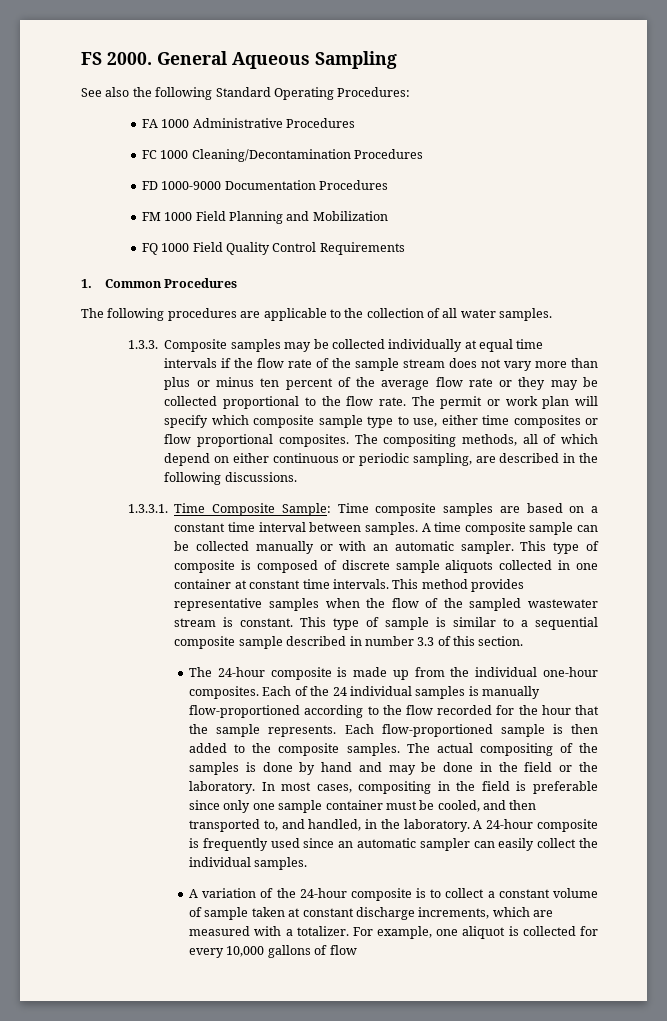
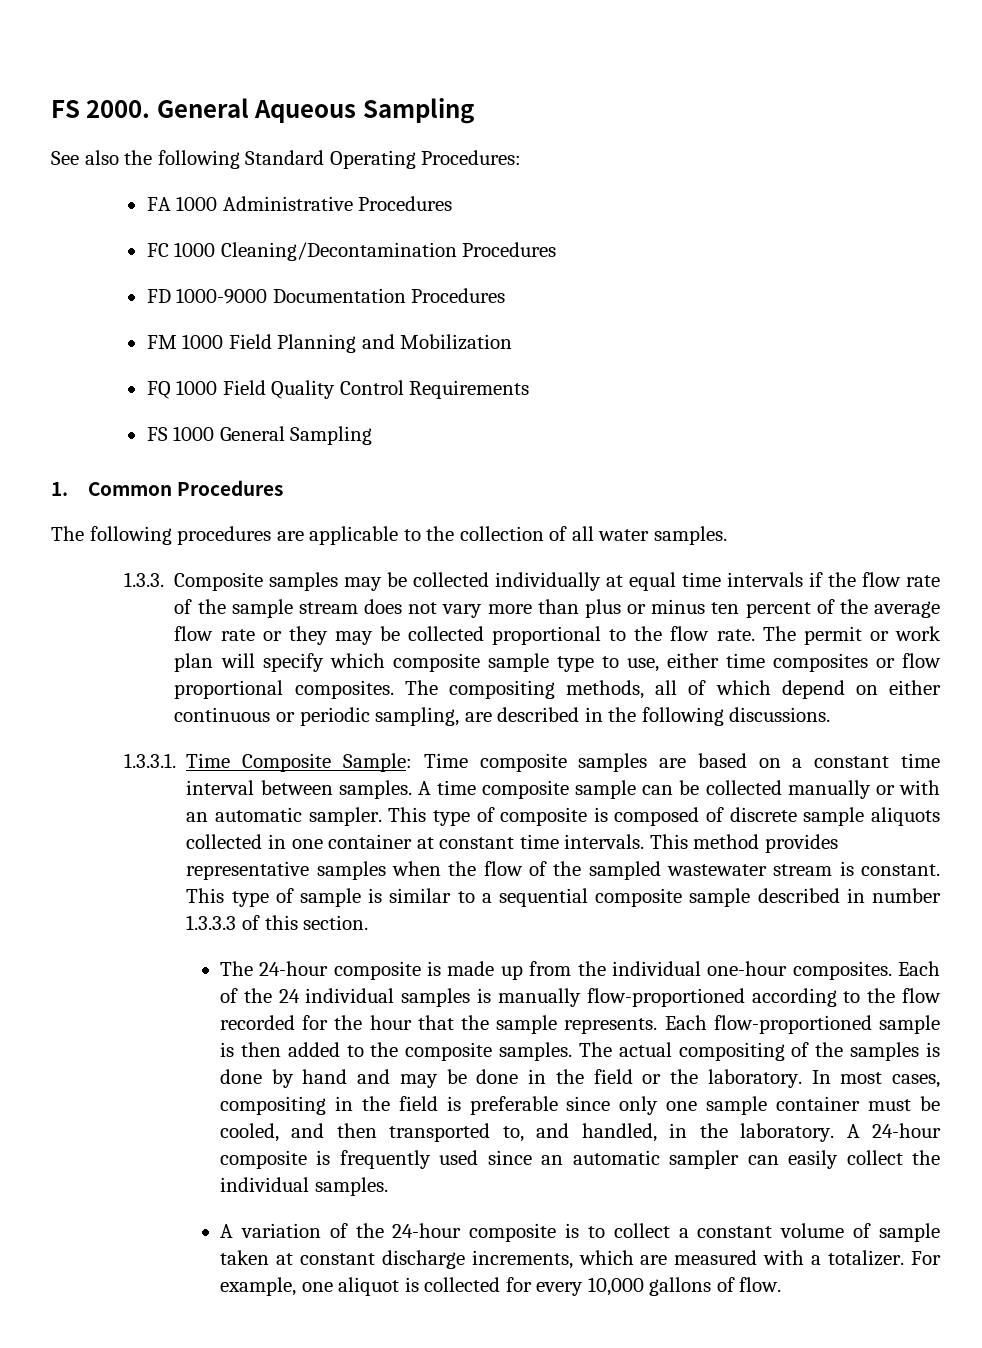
+ FS 1000 General Sampling
- This type of sample is similar to a sequential composite sample described in number 3.3 of this section.
+ This type of sample is similar to a sequential composite sample described in number 1.3.3.3 of this section.
- For example, one aliquot is collected for every 10,000 gallons of flow
+ For example, one aliquot is collected for every 10,000 gallons of flow.

